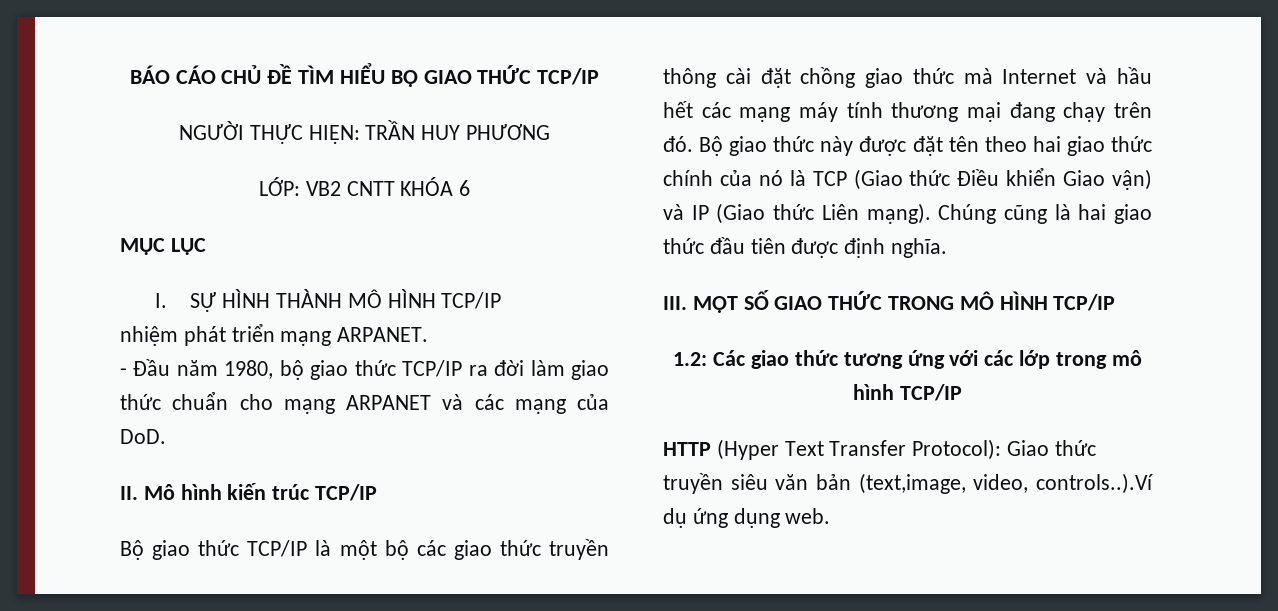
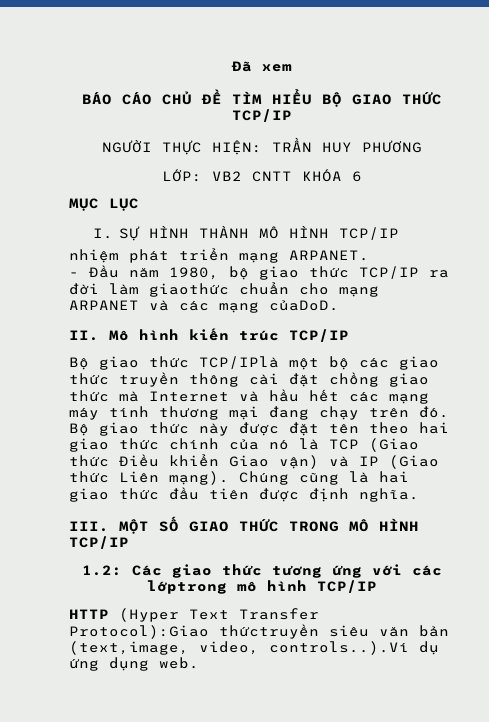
+ Đã xem
- - Đầu năm 1980, bộ giao thức TCP/IP ra đời làm giao thức chuẩn cho mạng ARPANET và các mạng của DoD.
+ - Đầu năm 1980, bộ giao thức TCP/IP ra đời làm giaothức chuẩn cho mạng ARPANET và các mạng củaDoD.
- Bộ giao thức TCP/IP là một bộ các giao thức truyền thông cài đặt chồng giao thức mà Internet và hầu hết các mạng máy tính thương mại đang chạy trên đó.
+ Bộ giao thức TCP/IPlà một bộ các giao thức truyền thông cài đặt chồng giao thức mà Internet và hầu hết các mạng máy tính thương mại đang chạy trên đó.
- 1.2: Các giao thức tương ứng với các lớp trong mô hình TCP/IP
+ 1.2: Các giao thức tương ứng với các lớptrong mô hình TCP/IP
- HTTP (Hyper Text Transfer Protocol): Giao thức truyền siêu văn bản (text,image, video, controls..).Ví dụ ứng dụng web.
+ HTTP (Hyper Text Transfer Protocol):Giao thứctruyền siêu văn bản (text,image, video, controls..).Ví dụ ứng dụng web.

